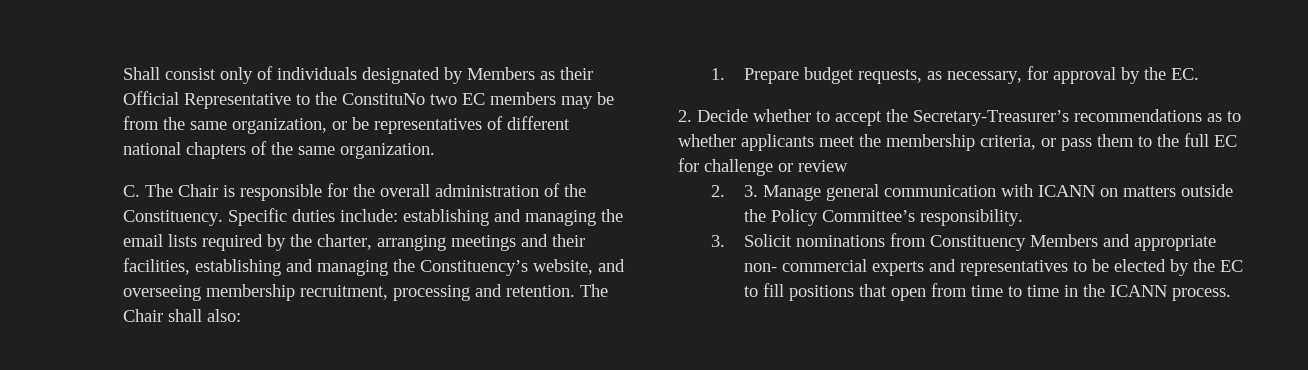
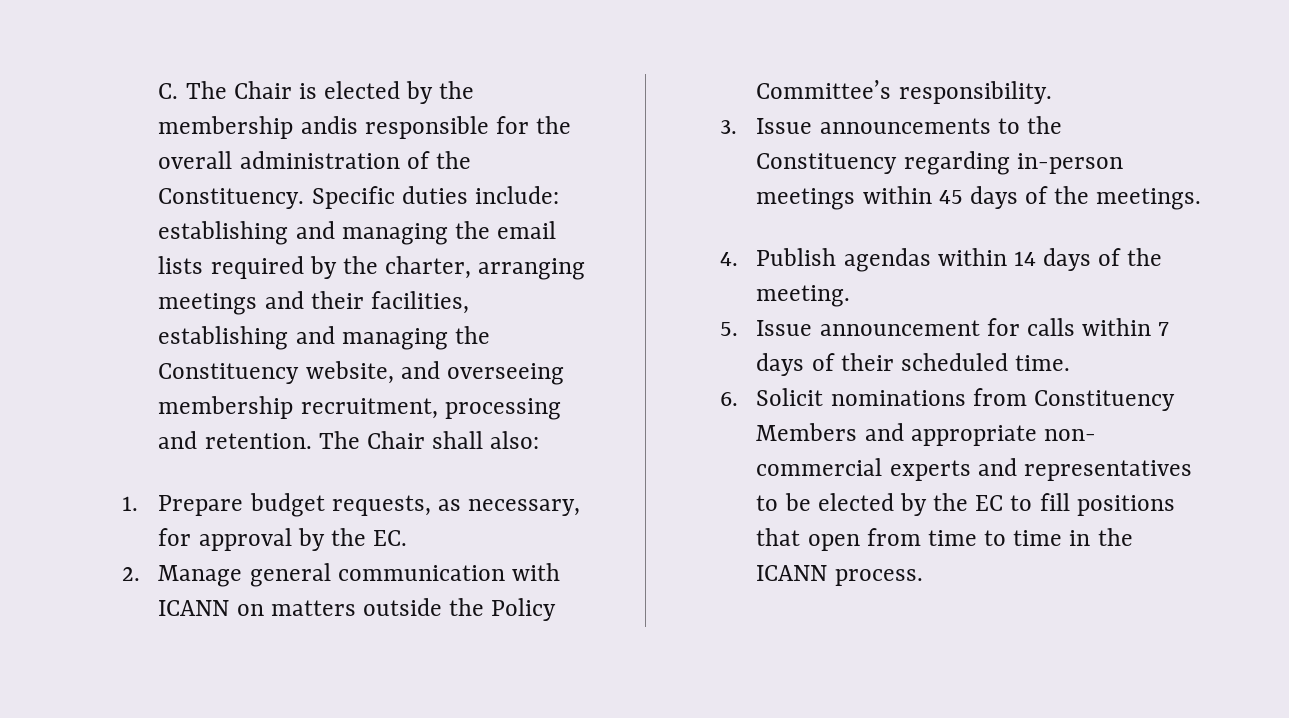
- Shall consist only of individuals designated by Members as their Official Representative to the ConstituNo two EC members may be from the same organization, or be representatives of different national chapters of the same organization.
- C. The Chair is responsible for the overall administration of the Constituency.
+ C. The Chair is elected by the membership andis responsible for the overall administration of the Constituency.
- Specific duties include: establishing and managing the email lists required by the charter, arranging meetings and their facilities, establishing and managing the Constituency’s website, and overseeing membership recruitment, processing and retention.
+ Specific duties include: establishing and managing the email lists required by the charter, arranging meetings and their facilities, establishing and managing the Constituency website, and overseeing membership recruitment, processing and retention.
- 2. Decide whether to accept the Secretary-Treasurer’s recommendations as to whether applicants meet the membership criteria, or pass them to the full EC for challenge or review
- 2. 3. Manage general communication with ICANN on matters outside the Policy Committee’s responsibility.
+ 2. Manage general communication with ICANN on matters outside the Policy Committee’s responsibility.
- 3. Solicit nominations from Constituency Members and appropriate non- commercial experts and representatives to be elected by the EC to fill positions that open from time to time in the ICANN process.
+ 3. Issue announcements to the Constituency regarding in-person meetings within 45 days of the meetings.
+ 4. Publish agendas within 14 days of the meeting.
+ 5. Issue announcement for calls within 7 days of their scheduled time.
+ 6. Solicit nominations from Constituency Members and appropriate non- commercial experts and representatives to be elected by the EC to fill positions that open from time to time in the ICANN process.

